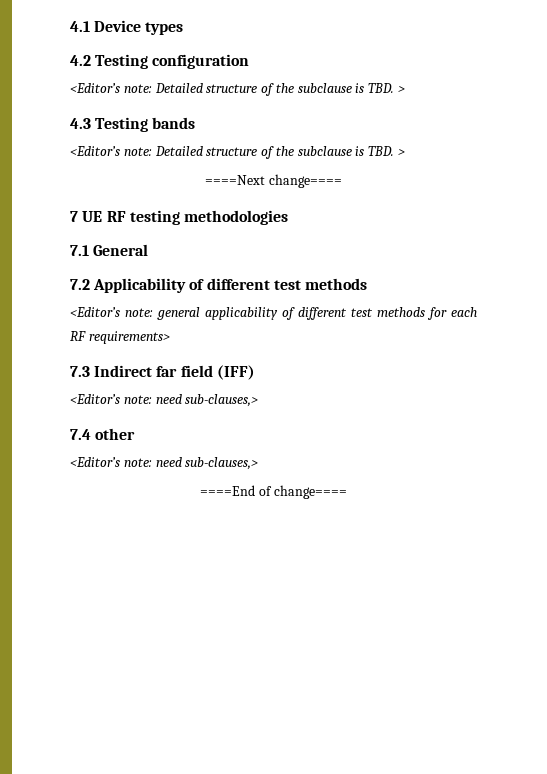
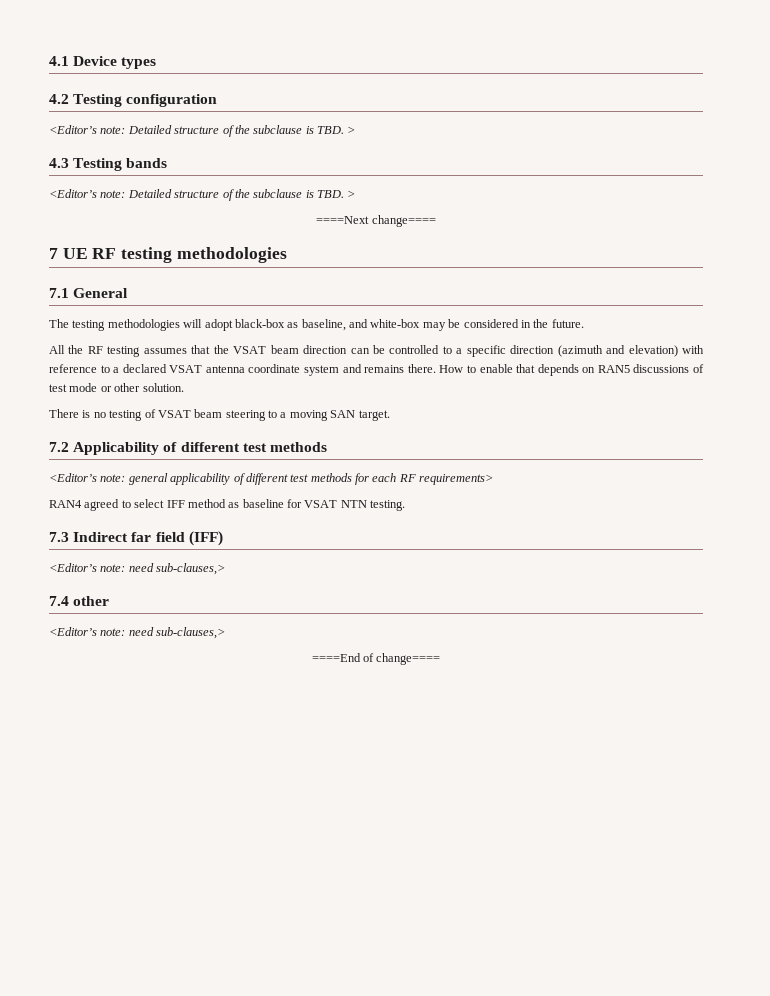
+ The testing methodologies will adopt black-box as baseline, and white-box may be considered in the future.
+ All the RF testing assumes that the VSAT beam direction can be controlled to a specific direction (azimuth and elevation) with reference to a declared VSAT antenna coordinate system and remains there. How to enable that depends on RAN5 discussions of test mode or other solution.
+ There is no testing of VSAT beam steering to a moving SAN target.
+ RAN4 agreed to select IFF method as baseline for VSAT NTN testing.

